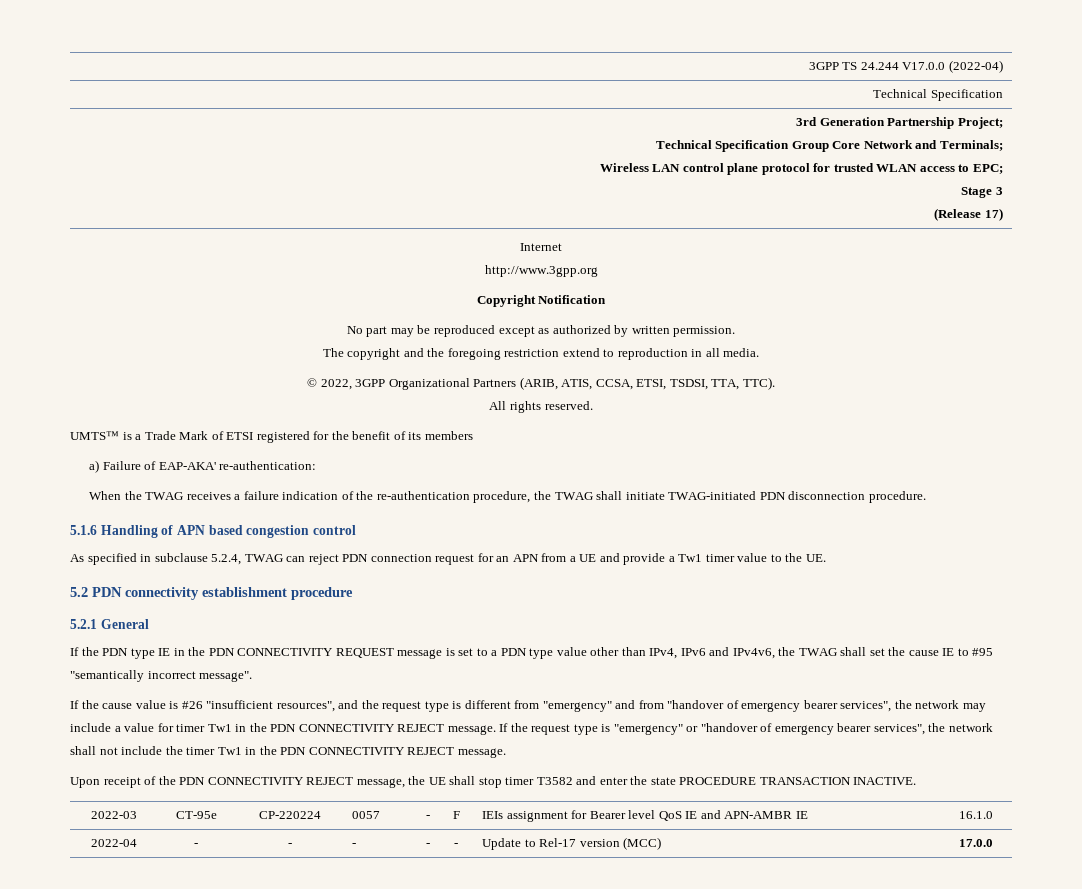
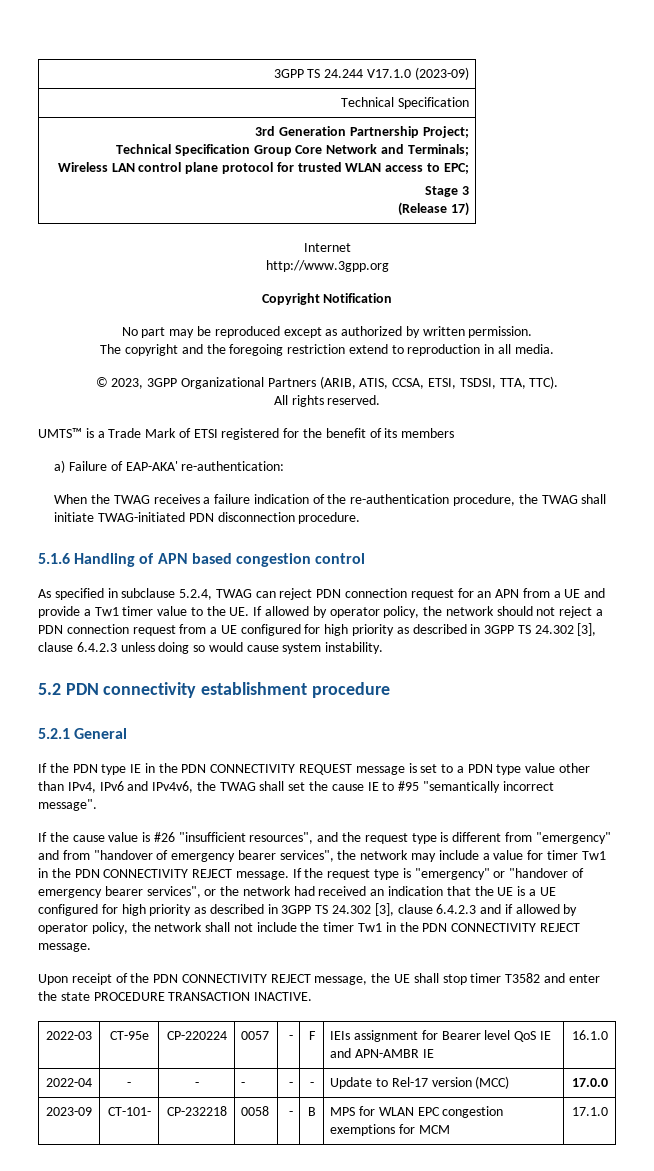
- 3GPP TS 24.244 V17.0.0 (2022-04)
+ 3GPP TS 24.244 V17.1.0 (2023-09)
- © 2022, 3GPP Organizational Partners (ARIB, ATIS, CCSA, ETSI, TSDSI, TTA, TTC).
+ © 2023, 3GPP Organizational Partners (ARIB, ATIS, CCSA, ETSI, TSDSI, TTA, TTC).
- As specified in subclause 5.2.4, TWAG can reject PDN connection request for an APN from a UE and provide a Tw1 timer value to the UE.
+ As specified in subclause 5.2.4, TWAG can reject PDN connection request for an APN from a UE and provide a Tw1 timer value to the UE. If allowed by operator policy, the network should not reject a PDN connection request from a UE configured for high priority as described in 3GPP TS 24.302 [3], clause 6.4.2.3 unless doing so would cause system instability.
- If the request type is "emergency" or "handover of emergency bearer services", the network shall not include the timer Tw1 in the PDN CONNECTIVITY REJECT message.
+ If the request type is "emergency" or "handover of emergency bearer services", or the network had received an indication that the UE is a UE configured for high priority as described in 3GPP TS 24.302 [3], clause 6.4.2.3 and if allowed by operator policy, the network shall not include the timer Tw1 in the PDN CONNECTIVITY REJECT message.
+ 2023-09 | CT-101- | CP-232218 | 0058 | - | B | MPS for WLAN EPC congestion exemptions for MCM | 17.1.0

